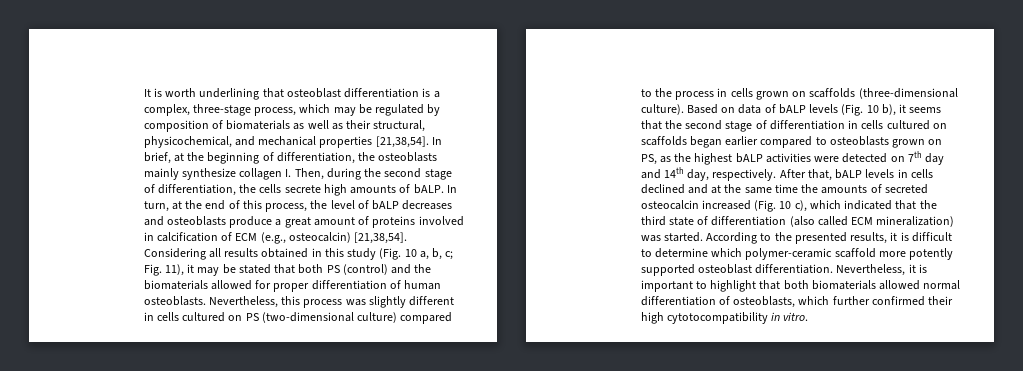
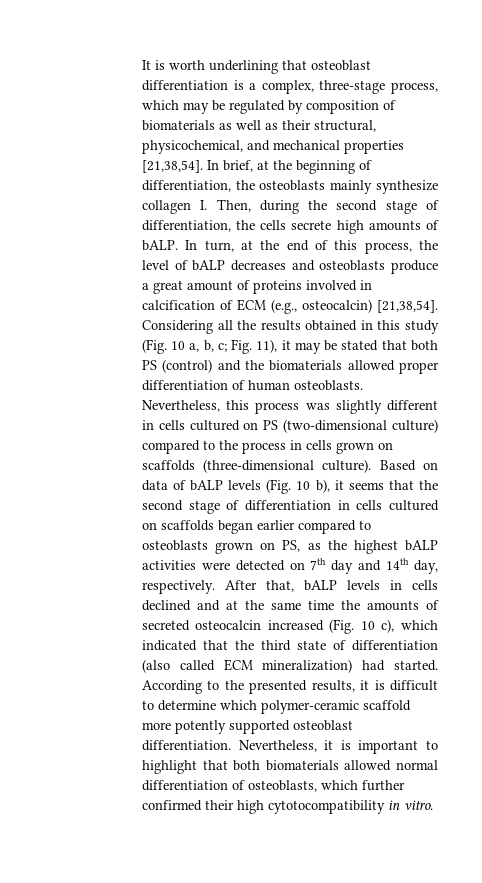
- Considering all results obtained in this study (Fig. 10 a, b, c; Fig. 11), it may be stated that both PS (control) and the biomaterials allowed for proper differentiation of human osteoblasts.
+ Considering all the results obtained in this study (Fig. 10 a, b, c; Fig. 11), it may be stated that both PS (control) and the biomaterials allowed proper differentiation of human osteoblasts.
- After that, bALP levels in cells declined and at the same time the amounts of secreted osteocalcin increased (Fig. 10 c), which indicated that the third state of differentiation (also called ECM mineralization) was started.
+ After that, bALP levels in cells declined and at the same time the amounts of secreted osteocalcin increased (Fig. 10 c), which indicated that the third state of differentiation (also called ECM mineralization) had started.

